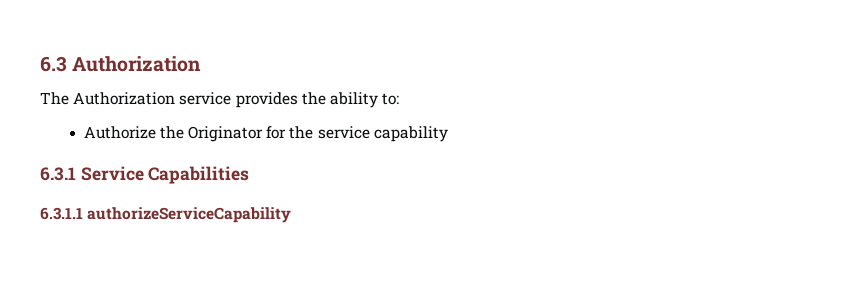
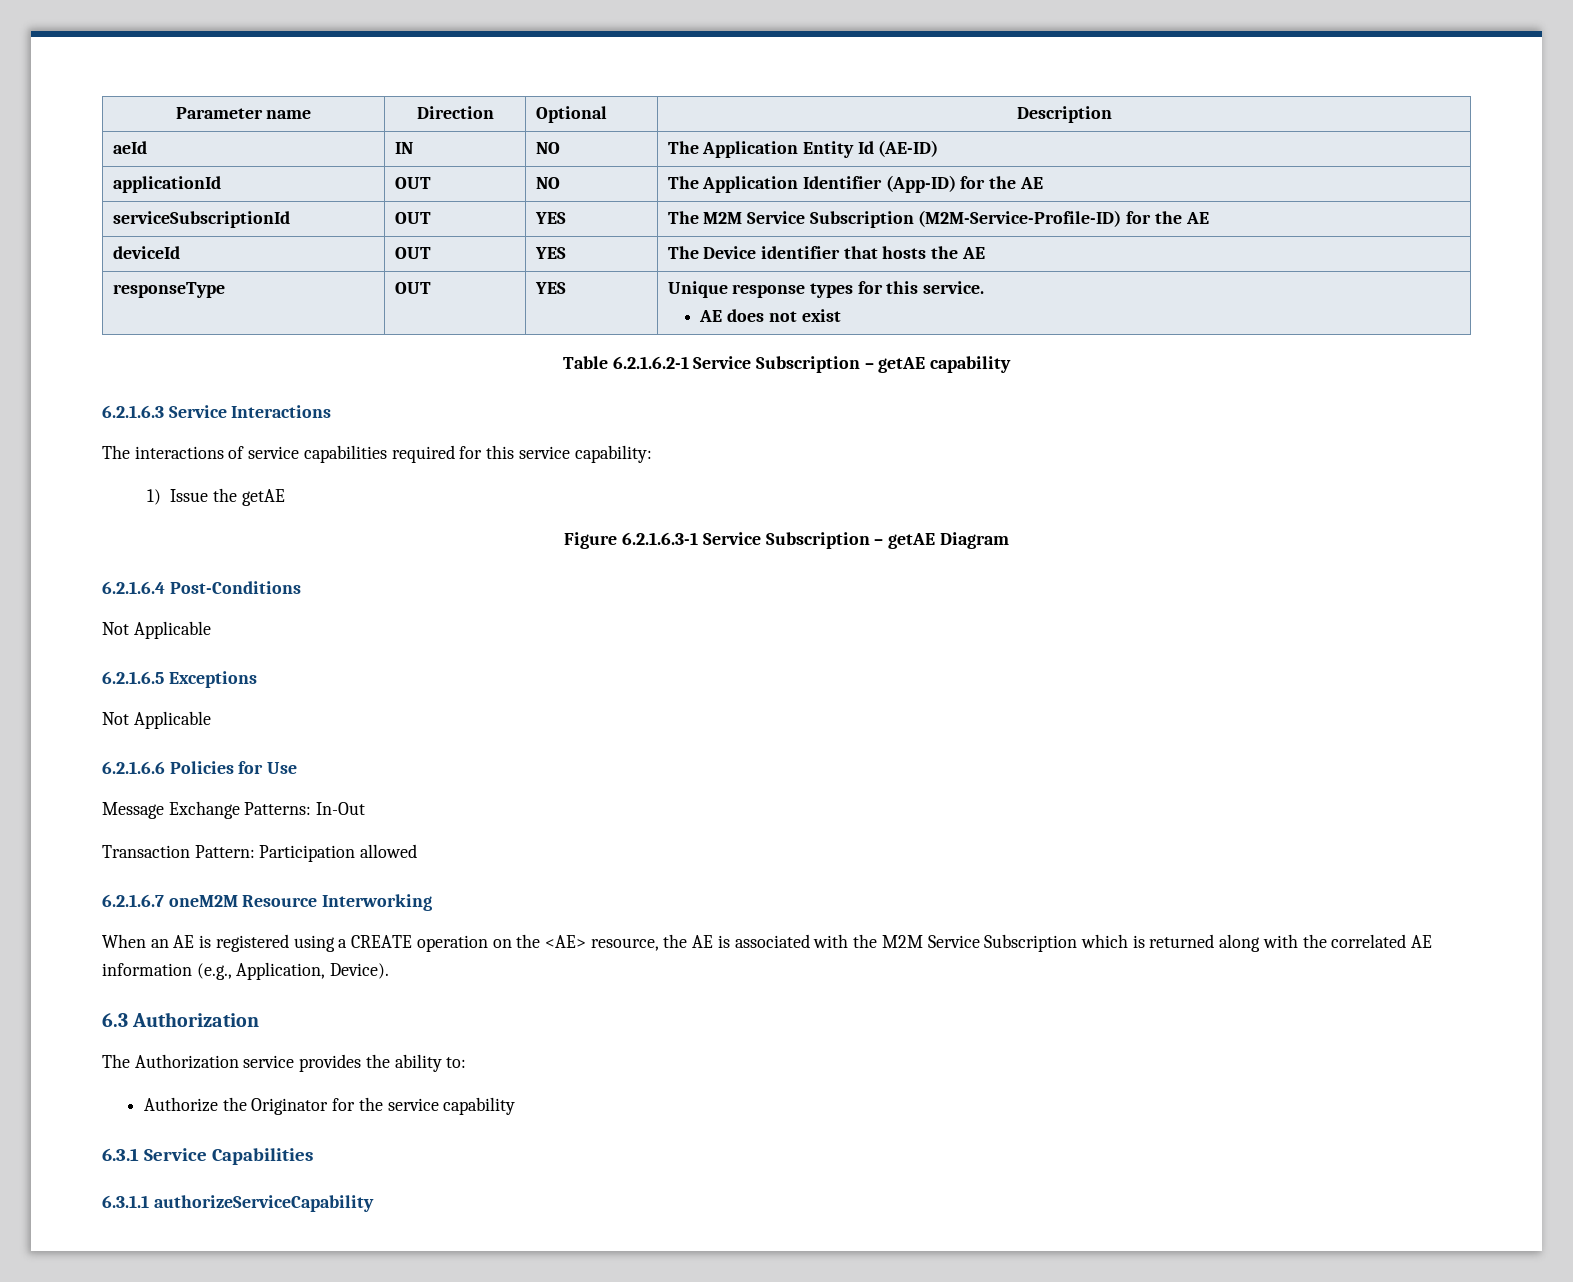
+ Parameter name | Direction | Optional | Description
+ aeId | IN | NO | The Application Entity Id (AE-ID)
+ applicationId | OUT | NO | The Application Identifier (App-ID) for the AE
+ serviceSubscriptionId | OUT | YES | The M2M Service Subscription (M2M-Service-Profile-ID) for the AE
+ deviceId | OUT | YES | The Device identifier that hosts the AE
+ responseType | OUT | YES | Unique response types for this service.
+ AE does not exist
+ Table 6.2.1.6.2-1 Service Subscription – getAE capability
+ 6.2.1.6.3 Service Interactions
+ The interactions of service capabilities required for this service capability:
+ 1) Issue the getAE
+ Figure 6.2.1.6.3-1 Service Subscription – getAE Diagram
+ 6.2.1.6.4 Post-Conditions
+ Not Applicable
+ 6.2.1.6.5 Exceptions
+ Not Applicable
+ 6.2.1.6.6 Policies for Use
+ Message Exchange Patterns: In-Out
+ Transaction Pattern: Participation allowed
+ 6.2.1.6.7 oneM2M Resource Interworking
+ When an AE is registered using a CREATE operation on the <AE> resource, the AE is associated with the M2M Service Subscription which is returned along with the correlated AE information (e.g., Application, Device).

